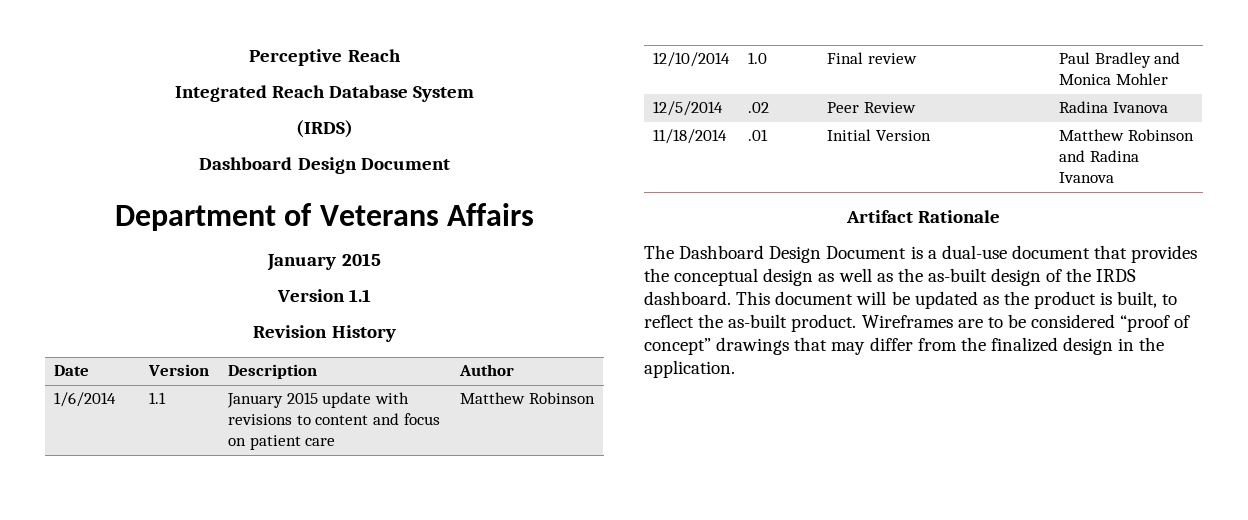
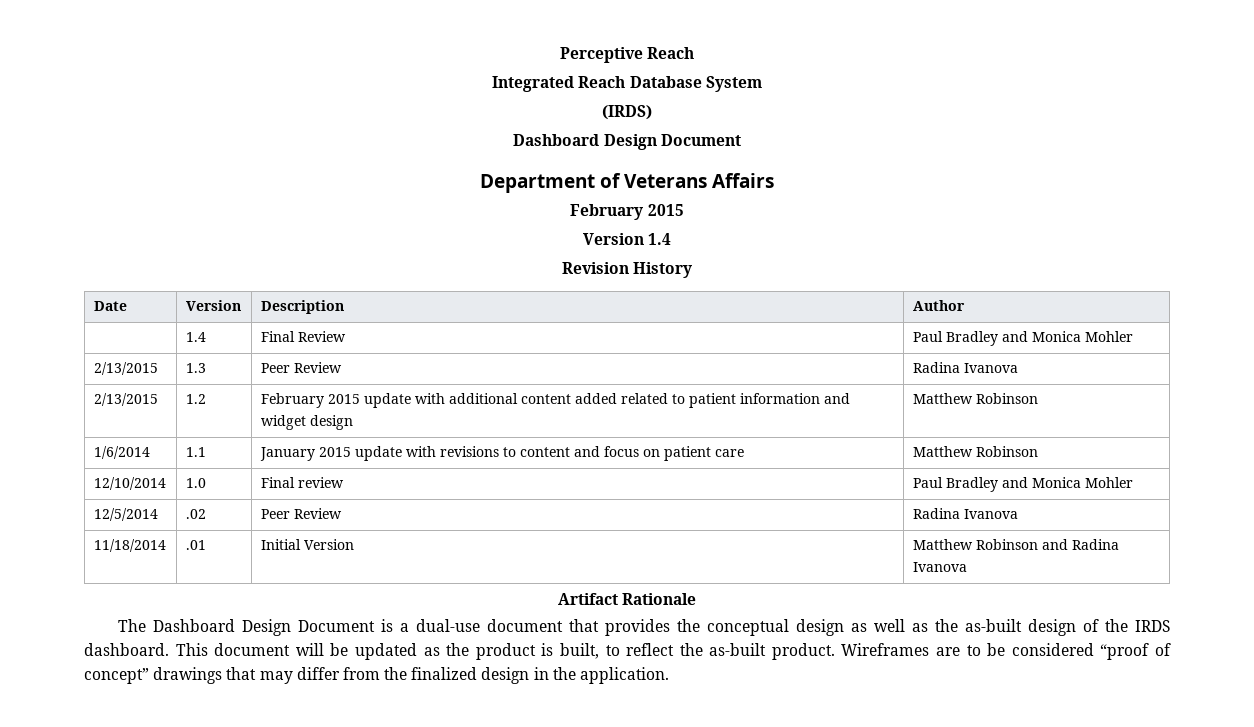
  Department of Veterans Affairs
- January 2015
+ February 2015
- Version 1.1
+ Version 1.4
+ | 1.4 | Final Review | Paul Bradley and Monica Mohler
+ 2/13/2015 | 1.3 | Peer Review | Radina Ivanova
+ 2/13/2015 | 1.2 | February 2015 update with additional content added related to patient information and widget design | Matthew Robinson

